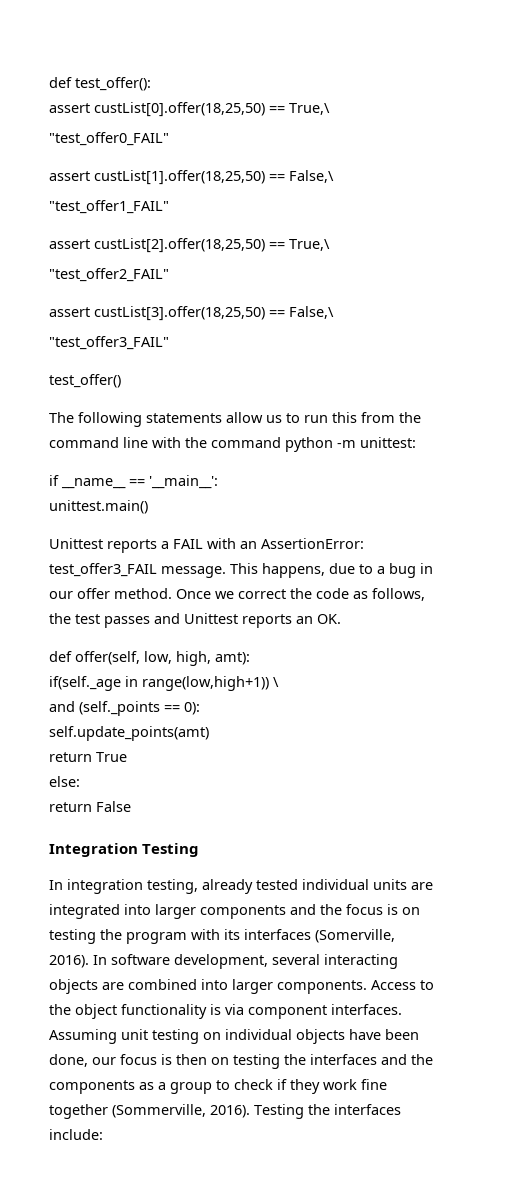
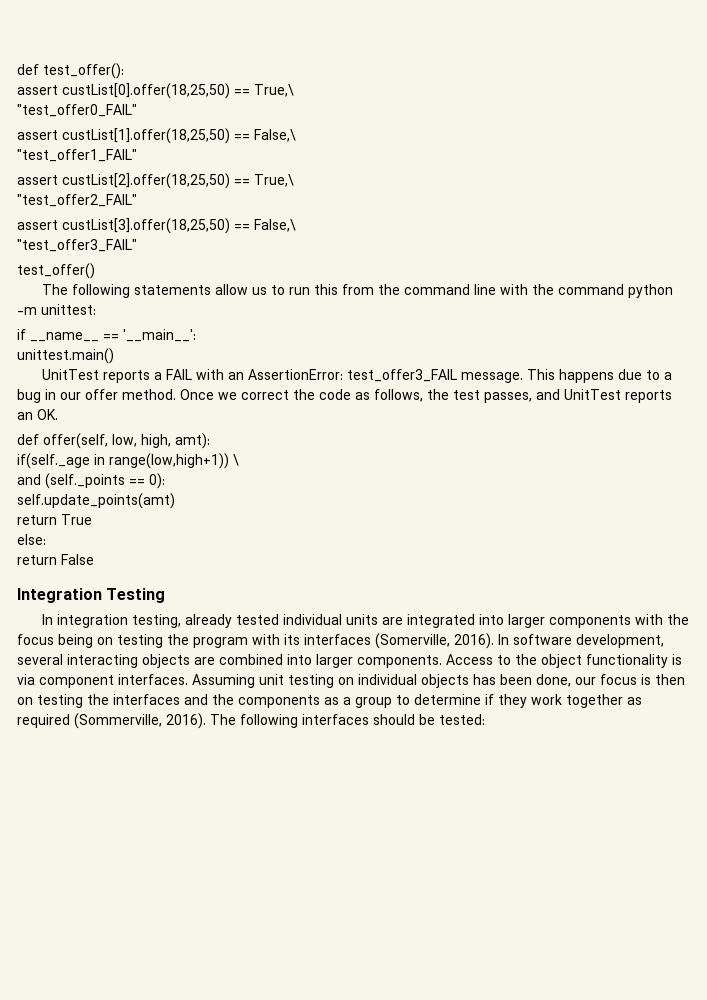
- Unittest reports a FAIL with an AssertionError: test_offer3_FAIL message.
+ UnitTest reports a FAIL with an AssertionError: test_offer3_FAIL message.
- This happens, due to a bug in our offer method.
+ This happens due to a bug in our offer method.
- Once we correct the code as follows, the test passes and Unittest reports an OK.
+ Once we correct the code as follows, the test passes, and UnitTest reports an OK.
- In integration testing, already tested individual units are integrated into larger components and the focus is on testing the program with its interfaces (Somerville, 2016).
+ In integration testing, already tested individual units are integrated into larger components with the focus being on testing the program with its interfaces (Somerville, 2016).
- Assuming unit testing on individual objects have been done, our focus is then on testing the interfaces and the components as a group to check if they work fine together (Sommerville, 2016). Testing the interfaces include:
+ Assuming unit testing on individual objects has been done, our focus is then on testing the interfaces and the components as a group to determine if they work together as required (Sommerville, 2016). The following interfaces should be tested:

